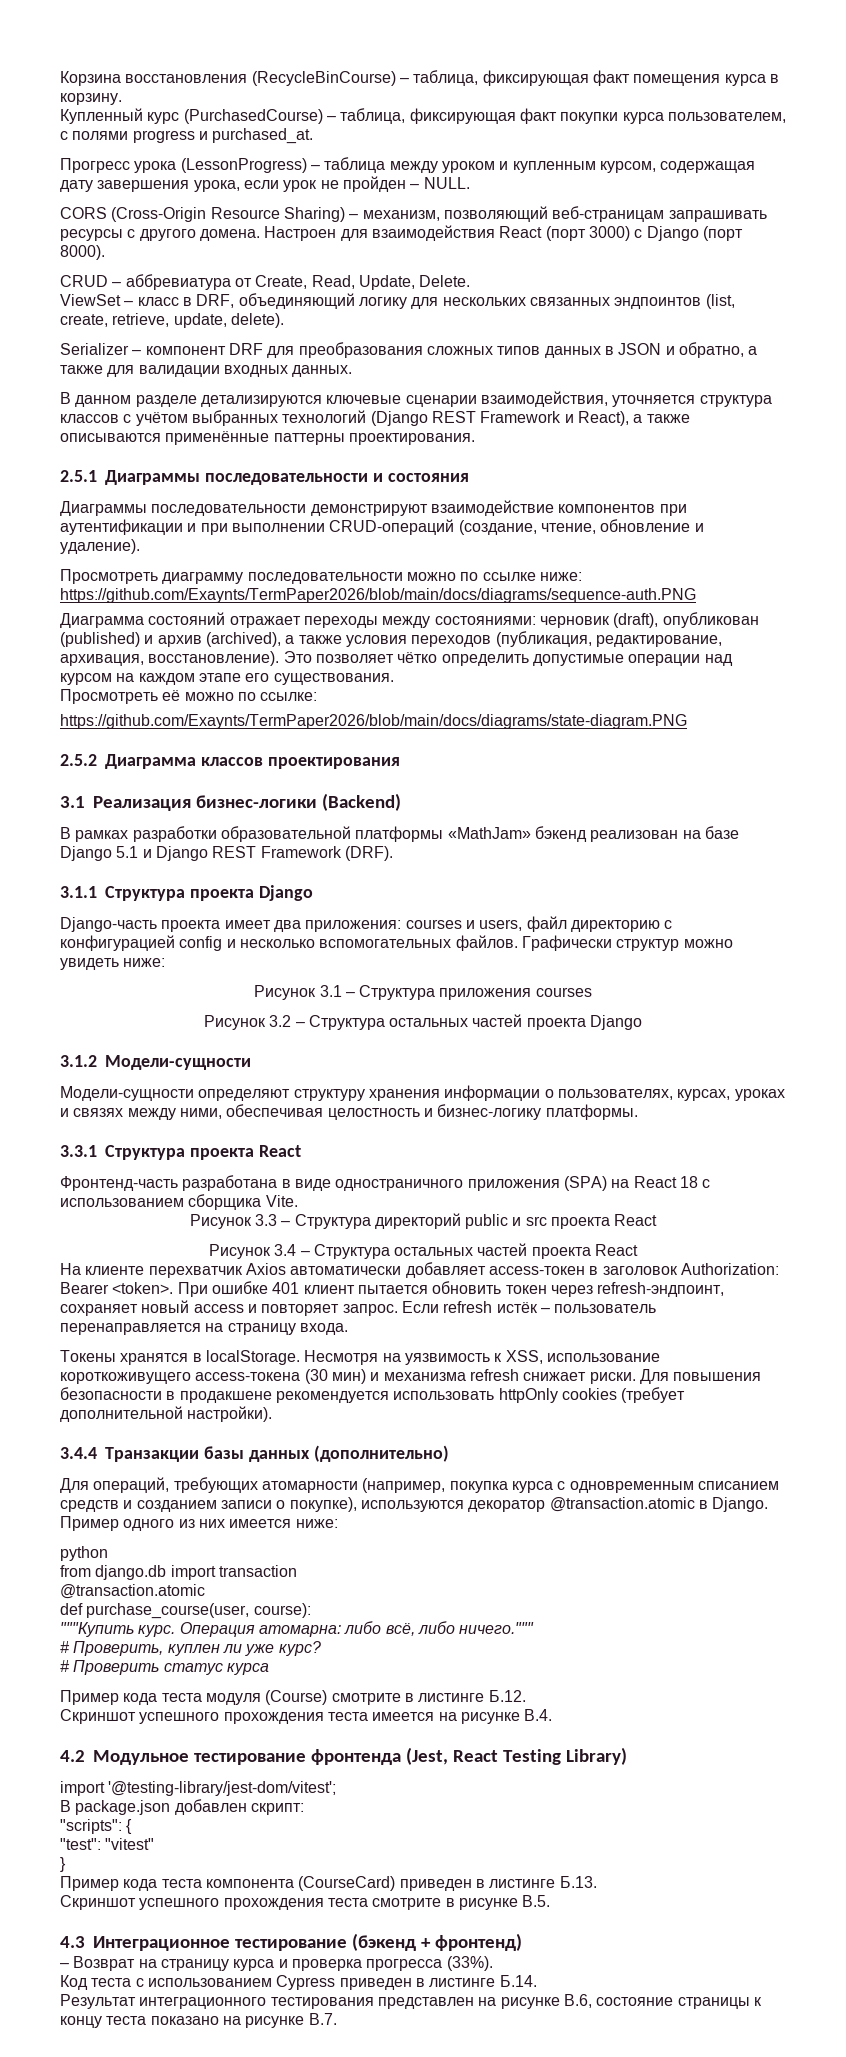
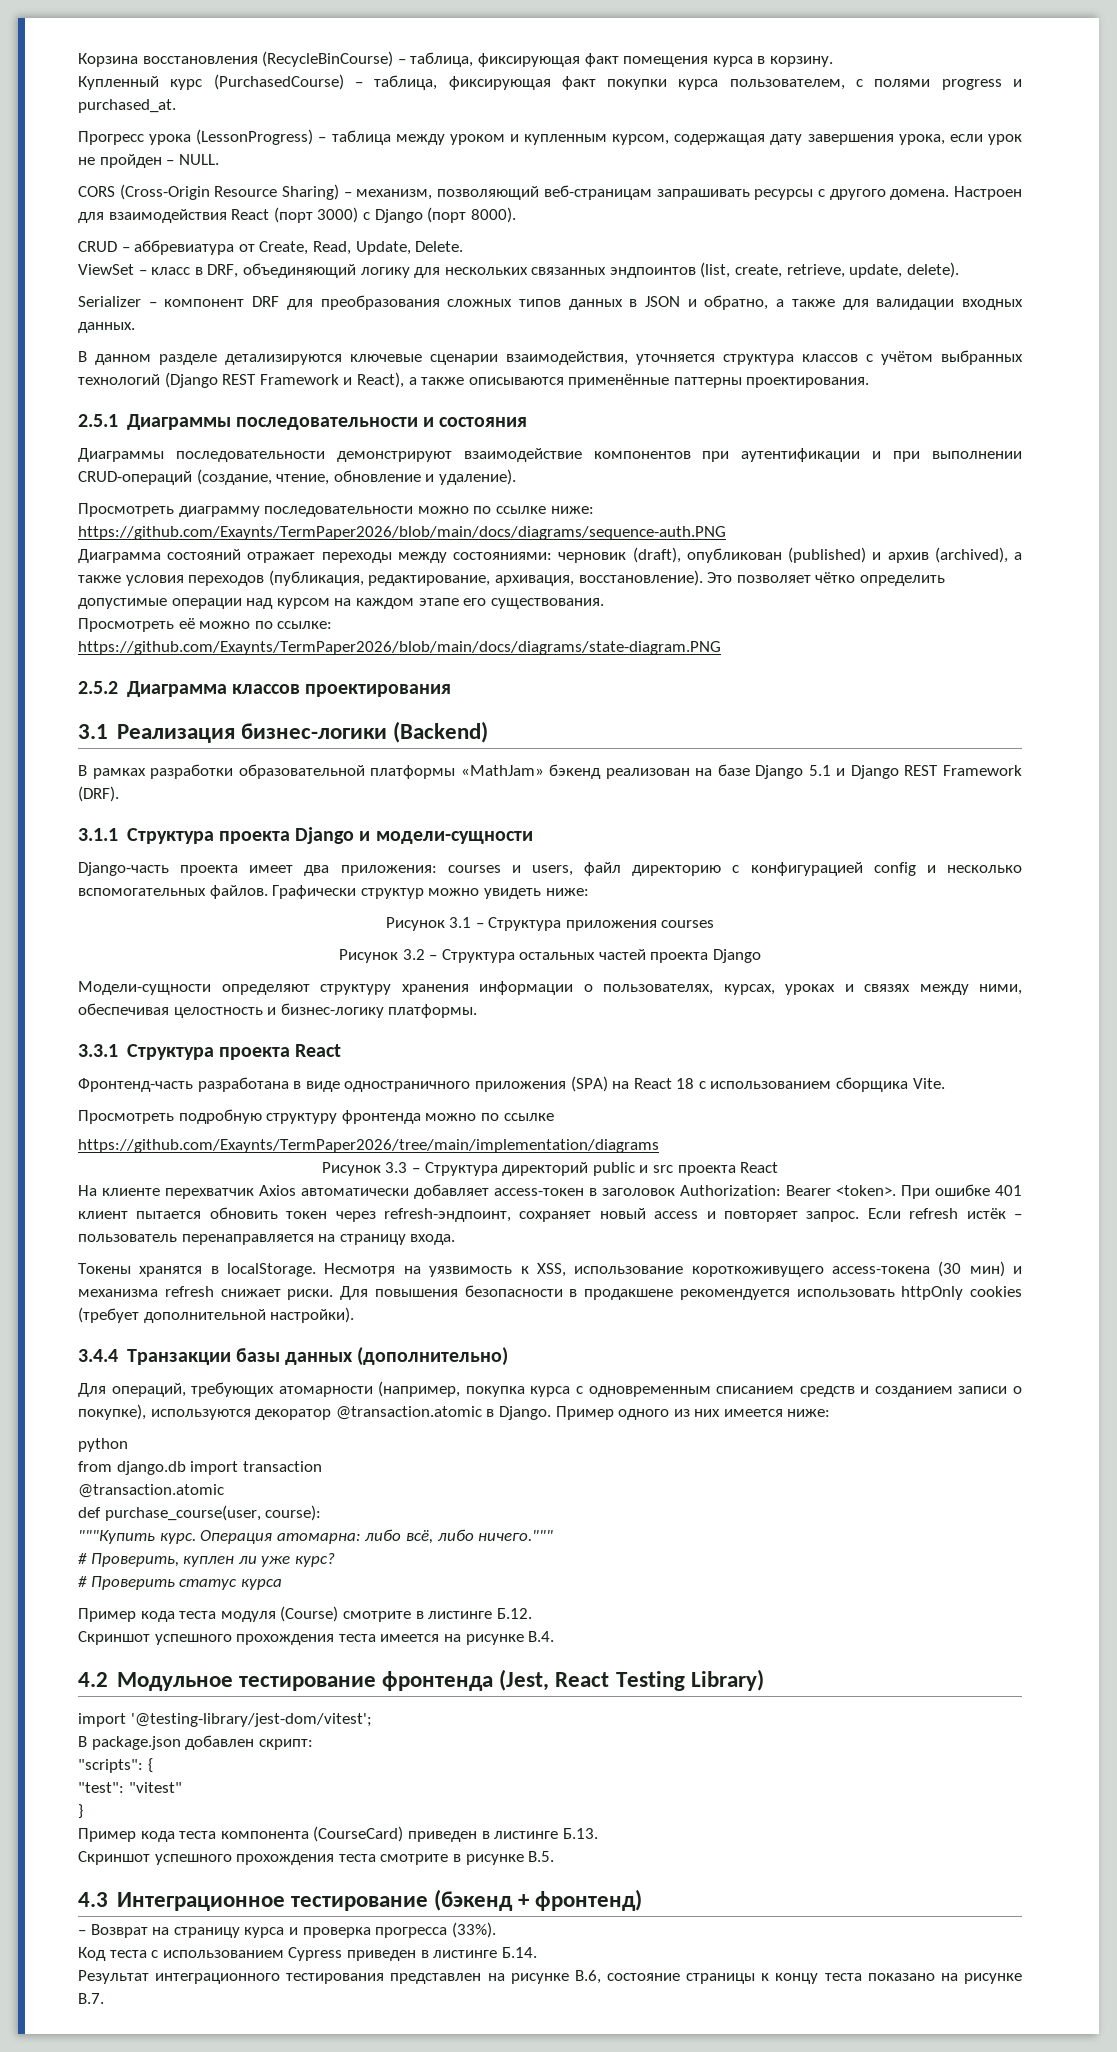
- 3.1.1 Структура проекта Django
+ 3.1.1 Структура проекта Django и модели-сущности
- 3.1.2 Модели-сущности
+ Просмотреть подробную структуру фронтенда можно по ссылке
+ https://github.com/Exaynts/TermPaper2026/tree/main/implementation/diagrams
- Рисунок 3.4 – Структура остальных частей проекта React

